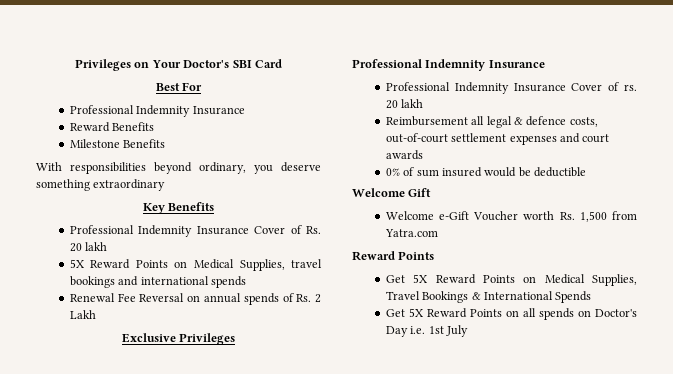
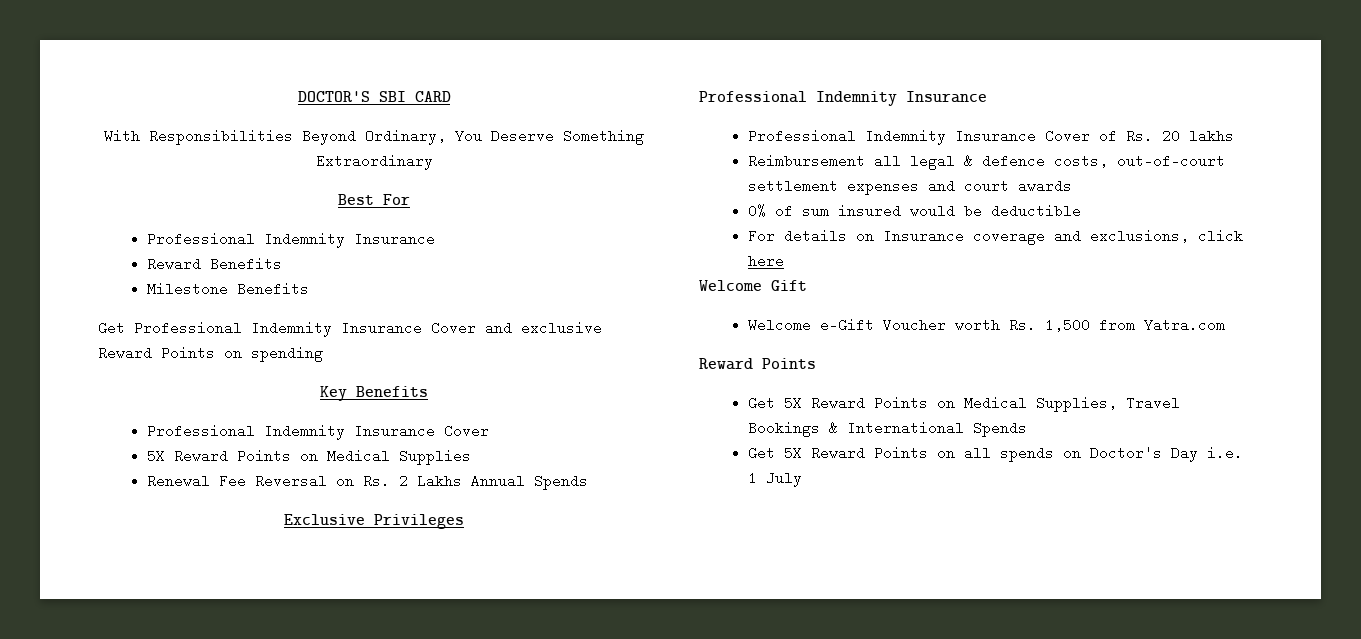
- Privileges on Your Doctor's SBI Card
+ DOCTOR'S SBI CARD
+ With Responsibilities Beyond Ordinary, You Deserve Something Extraordinary
- With responsibilities beyond ordinary, you deserve something extraordinary
+ Get Professional Indemnity Insurance Cover and exclusive Reward Points on spending
  Key Benefits
- Professional Indemnity Insurance Cover of Rs. 20 lakh
- 5X Reward Points on Medical Supplies, travel bookings and international spends
- Renewal Fee Reversal on annual spends of Rs. 2 Lakh
+ Professional Indemnity Insurance Cover
+ 5X Reward Points on Medical Supplies
+ Renewal Fee Reversal on Rs. 2 Lakhs Annual Spends
- Professional Indemnity Insurance Cover of rs. 20 lakh
+ Professional Indemnity Insurance Cover of Rs. 20 lakhs
+ For details on Insurance coverage and exclusions, click here
- Get 5X Reward Points on all spends on Doctor's Day i.e. 1st July
+ Get 5X Reward Points on all spends on Doctor's Day i.e. 1 July

